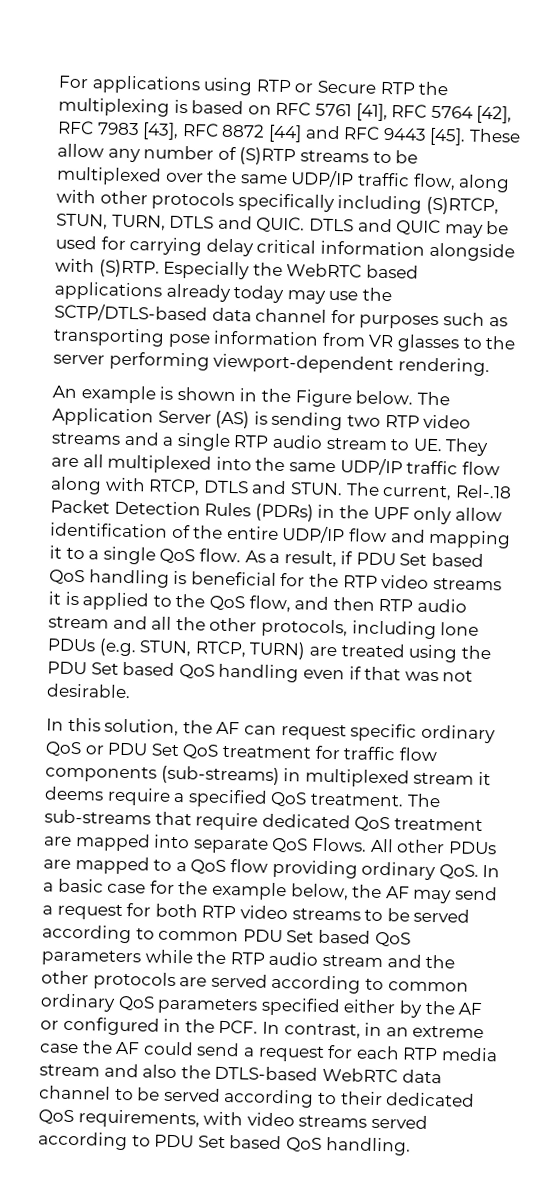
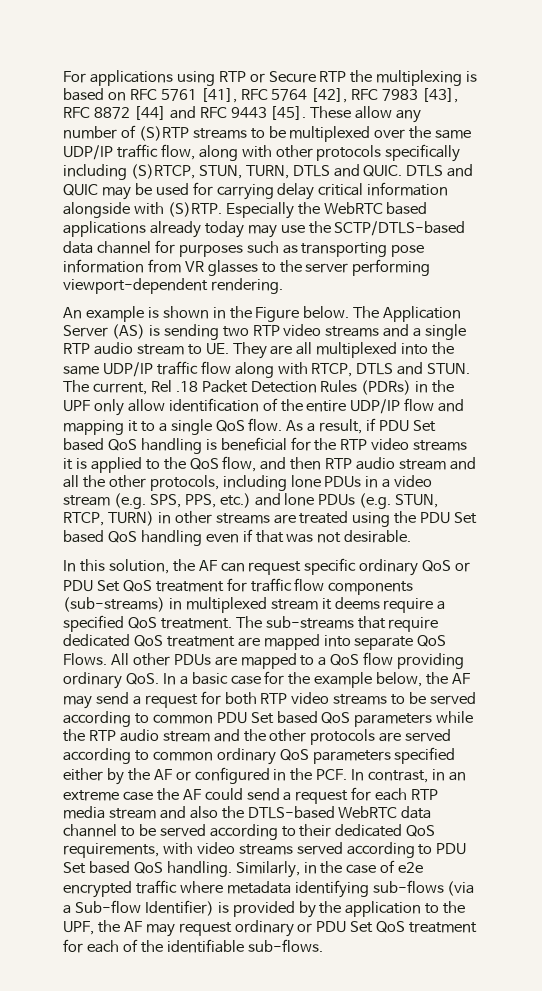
- The current, Rel-.18 Packet Detection Rules (PDRs) in the UPF only allow identification of the entire UDP/IP flow and mapping it to a single QoS flow.
+ The current, Rel .18 Packet Detection Rules (PDRs) in the UPF only allow identification of the entire UDP/IP flow and mapping it to a single QoS flow.
- As a result, if PDU Set based QoS handling is beneficial for the RTP video streams it is applied to the QoS flow, and then RTP audio stream and all the other protocols, including lone PDUs (e.g. STUN, RTCP, TURN) are treated using the PDU Set based QoS handling even if that was not desirable.
+ As a result, if PDU Set based QoS handling is beneficial for the RTP video streams it is applied to the QoS flow, and then RTP audio stream and all the other protocols, including lone PDUs in a video stream (e.g. SPS, PPS, etc.) and lone PDUs (e.g. STUN, RTCP, TURN) in other streams are treated using the PDU Set based QoS handling even if that was not desirable.
+ Similarly, in the case of e2e encrypted traffic where metadata identifying sub-flows (via a Sub-flow Identifier) is provided by the application to the UPF, the AF may request ordinary or PDU Set QoS treatment for each of the identifiable sub-flows.

